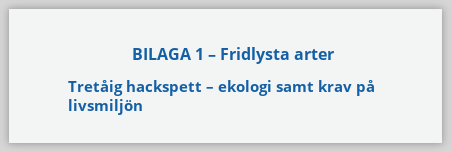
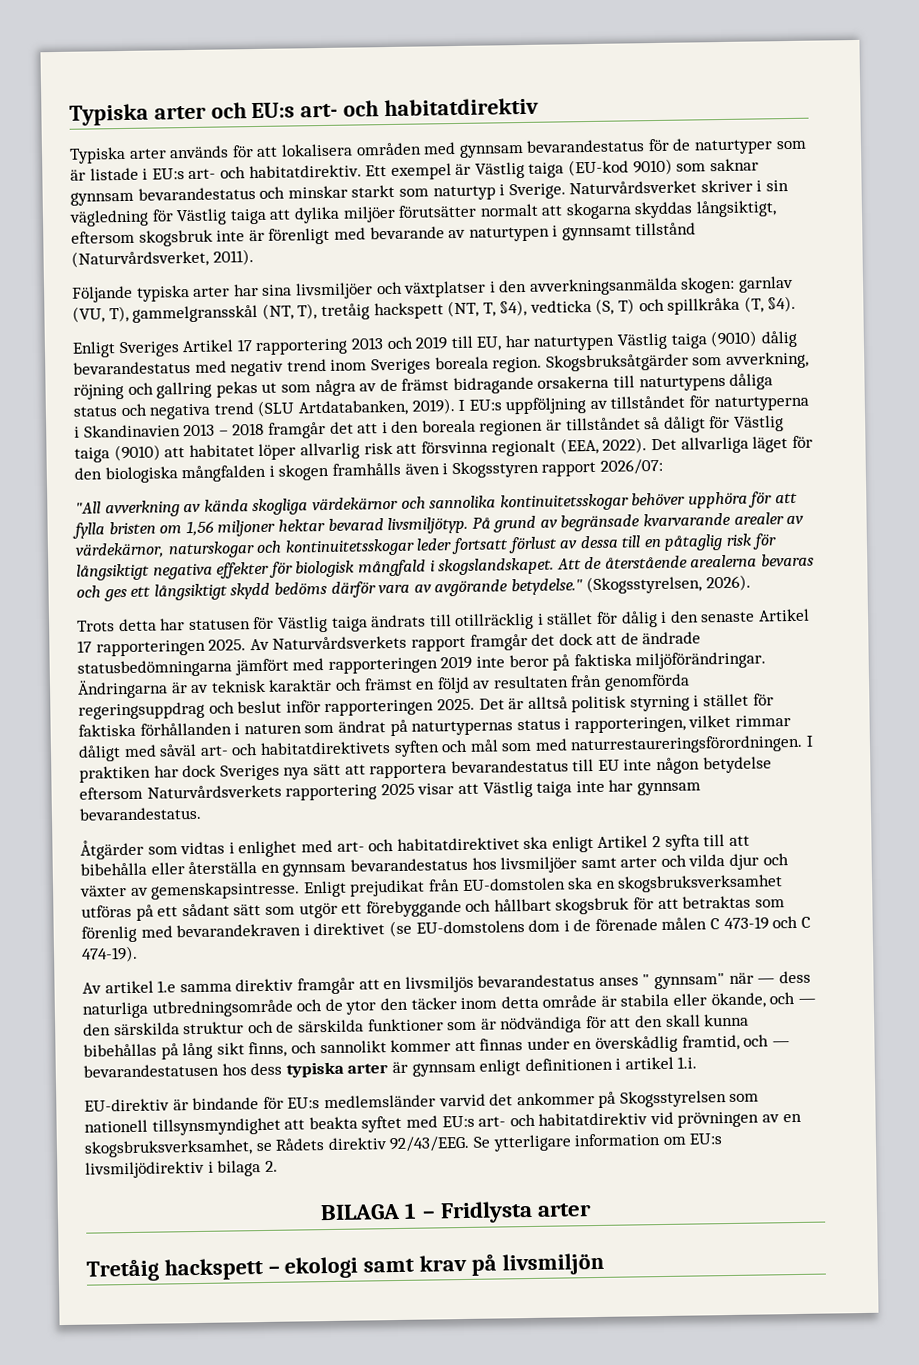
+ Typiska arter och EU:s art- och habitatdirektiv
+ Typiska arter används för att lokalisera områden med gynnsam bevarandestatus för de naturtyper som är listade i EU:s art- och habitatdirektiv. Ett exempel är Västlig taiga (EU-kod 9010) som saknar gynnsam bevarandestatus och minskar starkt som naturtyp i Sverige. Naturvårdsverket skriver i sin vägledning för Västlig taiga att dylika miljöer förutsätter normalt att skogarna skyddas långsiktigt, eftersom skogsbruk inte är förenligt med bevarande av naturtypen i gynnsamt tillstånd (Naturvårdsverket, 2011).
+ Följande typiska arter har sina livsmiljöer och växtplatser i den avverkningsanmälda skogen: garnlav (VU, T), gammelgransskål (NT, T), tretåig hackspett (NT, T, §4), vedticka (S, T) och spillkråka (T, §4).
+ Enligt Sveriges Artikel 17 rapportering 2013 och 2019 till EU, har naturtypen Västlig taiga (9010) dålig bevarandestatus med negativ trend inom Sveriges boreala region. Skogsbruksåtgärder som avverkning, röjning och gallring pekas ut som några av de främst bidragande orsakerna till naturtypens dåliga status och negativa trend (SLU Artdatabanken, 2019). I EU:s uppföljning av tillståndet för naturtyperna i Skandinavien 2013 – 2018 framgår det att i den boreala regionen är tillståndet så dåligt för Västlig taiga (9010) att habitatet löper allvarlig risk att försvinna regionalt (EEA, 2022). Det allvarliga läget för den biologiska mångfalden i skogen framhålls även i Skogsstyren rapport 2026/07:
+ "All avverkning av kända skogliga värdekärnor och sannolika kontinuitetsskogar behöver upphöra för att fylla bristen om 1,56 miljoner hektar bevarad livsmiljötyp. På grund av begränsade kvarvarande arealer av värdekärnor, naturskogar och kontinuitetsskogar leder fortsatt förlust av dessa till en påtaglig risk för långsiktigt negativa effekter för biologisk mångfald i skogslandskapet. Att de återstående arealerna bevaras och ges ett långsiktigt skydd bedöms därför vara av avgörande betydelse." (Skogsstyrelsen, 2026).
+ Trots detta har statusen för Västlig taiga ändrats till otillräcklig i stället för dålig i den senaste Artikel 17 rapporteringen 2025. Av Naturvårdsverkets rapport framgår det dock att de ändrade statusbedömningarna jämfört med rapporteringen 2019 inte beror på faktiska miljöförändringar. Ändringarna är av teknisk karaktär och främst en följd av resultaten från genomförda regeringsuppdrag och beslut inför rapporteringen 2025. Det är alltså politisk styrning i stället för faktiska förhållanden i naturen som ändrat på naturtypernas status i rapporteringen, vilket rimmar dåligt med såväl art- och habitatdirektivets syften och mål som med naturrestaureringsförordningen. I praktiken har dock Sveriges nya sätt att rapportera bevarandestatus till EU inte någon betydelse eftersom Naturvårdsverkets rapportering 2025 visar att Västlig taiga inte har gynnsam bevarandestatus.
+ Åtgärder som vidtas i enlighet med art- och habitatdirektivet ska enligt Artikel 2 syfta till att bibehålla eller återställa en gynnsam bevarandestatus hos livsmiljöer samt arter och vilda djur och växter av gemenskapsintresse. Enligt prejudikat från EU-domstolen ska en skogsbruksverksamhet utföras på ett sådant sätt som utgör ett förebyggande och hållbart skogsbruk för att betraktas som förenlig med bevarandekraven i direktivet (se EU-domstolens dom i de förenade målen C 473-19 och C 474-19).
+ Av artikel 1.e samma direktiv framgår att en livsmiljös bevarandestatus anses " gynnsam" när — dess naturliga utbredningsområde och de ytor den täcker inom detta område är stabila eller ökande, och — den särskilda struktur och de särskilda funktioner som är nödvändiga för att den skall kunna bibehållas på lång sikt finns, och sannolikt kommer att finnas under en överskådlig framtid, och — bevarandestatusen hos dess typiska arter är gynnsam enligt definitionen i artikel 1.i.
+ EU-direktiv är bindande för EU:s medlemsländer varvid det ankommer på Skogsstyrelsen som nationell tillsynsmyndighet att beakta syftet med EU:s art- och habitatdirektiv vid prövningen av en skogsbruksverksamhet, se Rådets direktiv 92/43/EEG. Se ytterligare information om EU:s livsmiljödirektiv i bilaga 2.

